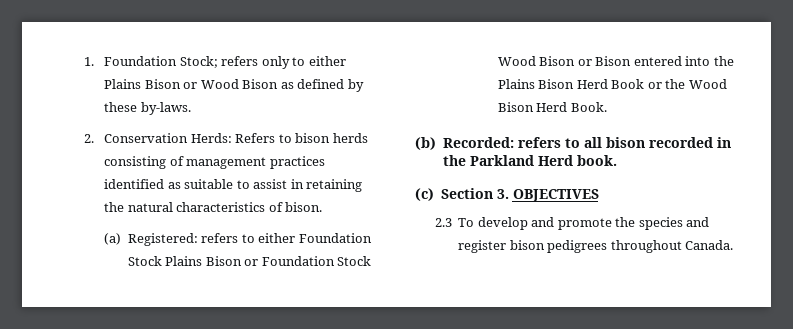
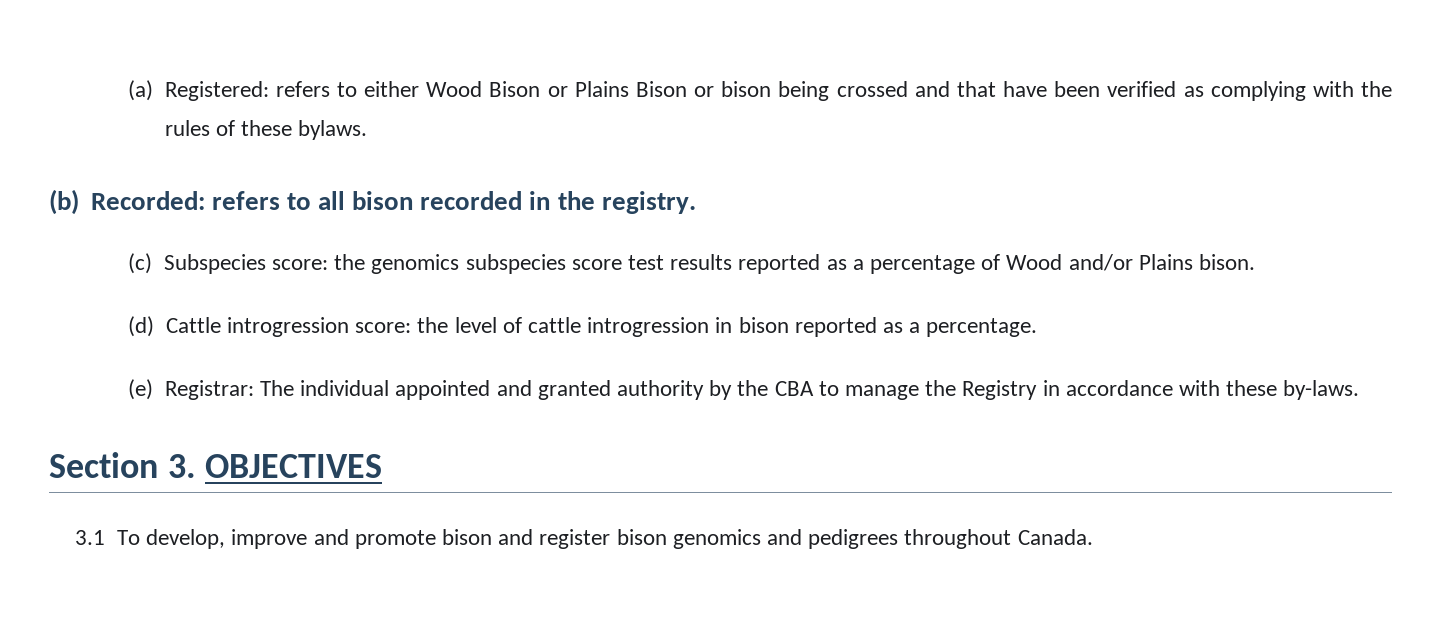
- 1. Foundation Stock; refers only to either Plains Bison or Wood Bison as defined by these by-laws.
- 2. Conservation Herds: Refers to bison herds consisting of management practices identified as suitable to assist in retaining the natural characteristics of bison.
- (a) Registered: refers to either Foundation Stock Plains Bison or Foundation Stock Wood Bison or Bison entered into the Plains Bison Herd Book or the Wood Bison Herd Book.
+ (a) Registered: refers to either Wood Bison or Plains Bison or bison being crossed and that have been verified as complying with the rules of these bylaws.
- (b) Recorded: refers to all bison recorded in the Parkland Herd book.
- (c) Section 3. OBJECTIVES
- 2.3 To develop and promote the species and register bison pedigrees throughout Canada.
+ (b) Recorded: refers to all bison recorded in the registry.
+ (c) Subspecies score: the genomics subspecies score test results reported as a percentage of Wood and/or Plains bison.
+ (d) Cattle introgression score: the level of cattle introgression in bison reported as a percentage.
+ (e) Registrar: The individual appointed and granted authority by the CBA to manage the Registry in accordance with these by-laws.
+ Section 3. OBJECTIVES
+ 3.1 To develop, improve and promote bison and register bison genomics and pedigrees throughout Canada.

